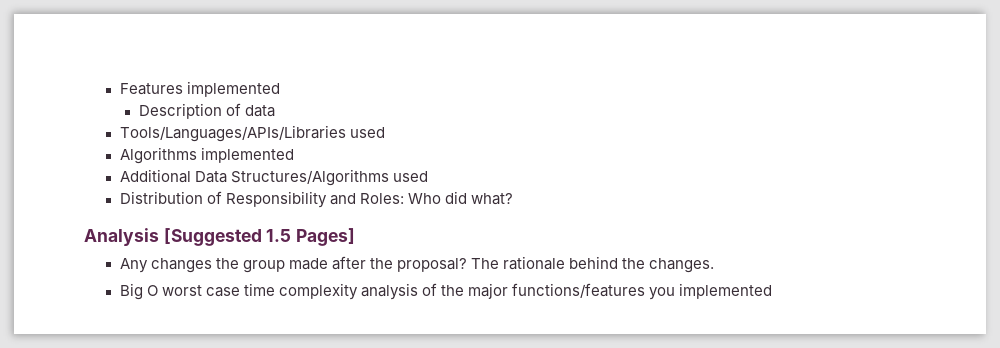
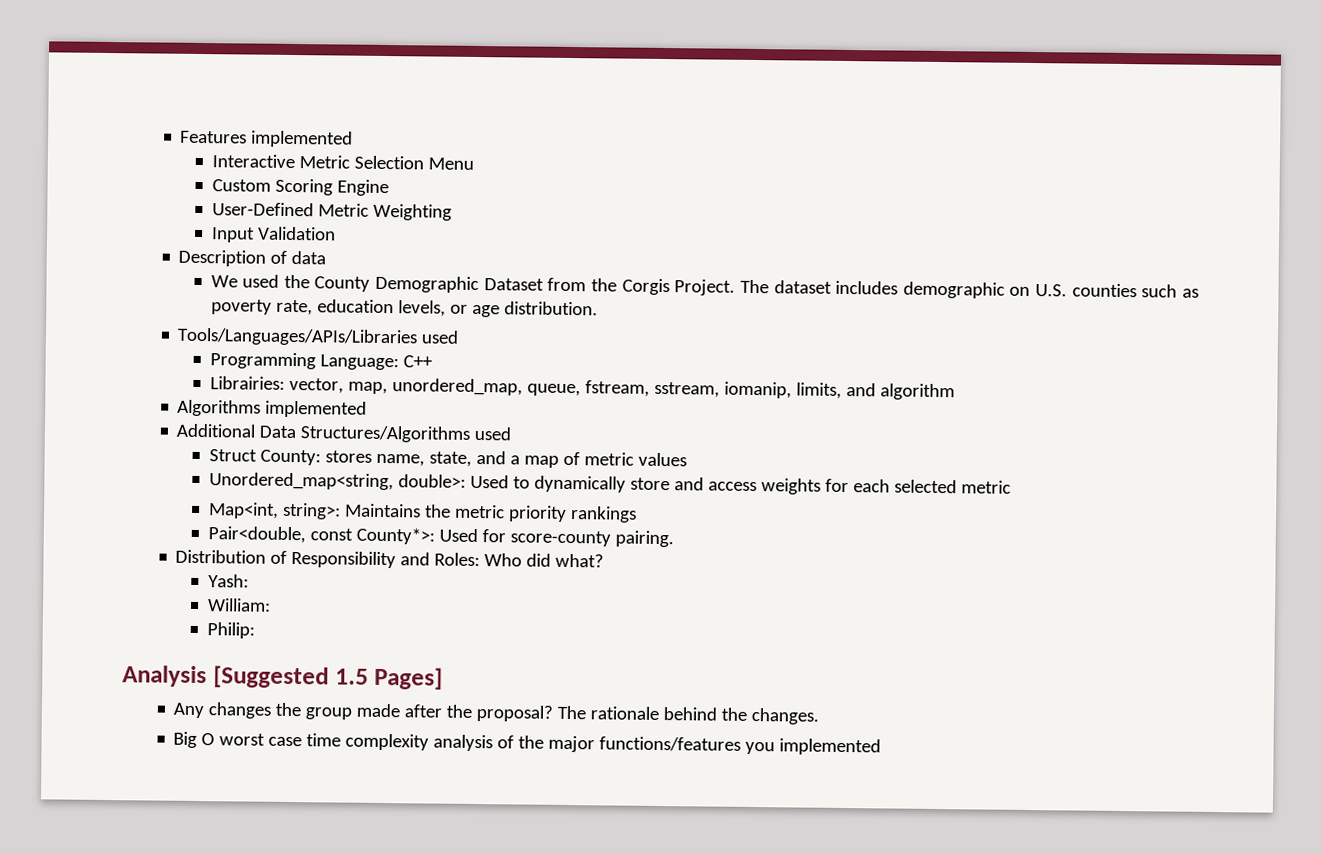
+ Interactive Metric Selection Menu
+ Custom Scoring Engine
+ User-Defined Metric Weighting
+ Input Validation
  Description of data
+ We used the County Demographic Dataset from the Corgis Project. The dataset includes demographic on U.S. counties such as poverty rate, education levels, or age distribution.
  Tools/Languages/APIs/Libraries used
+ Programming Language: C++
+ Librairies: vector, map, unordered_map, queue, fstream, sstream, iomanip, limits, and algorithm
+ Struct County: stores name, state, and a map of metric values
+ Unordered_map<string, double>: Used to dynamically store and access weights for each selected metric
+ Map<int, string>: Maintains the metric priority rankings
+ Pair<double, const County*>: Used for score-county pairing.
+ Yash:
+ William:
+ Philip:

